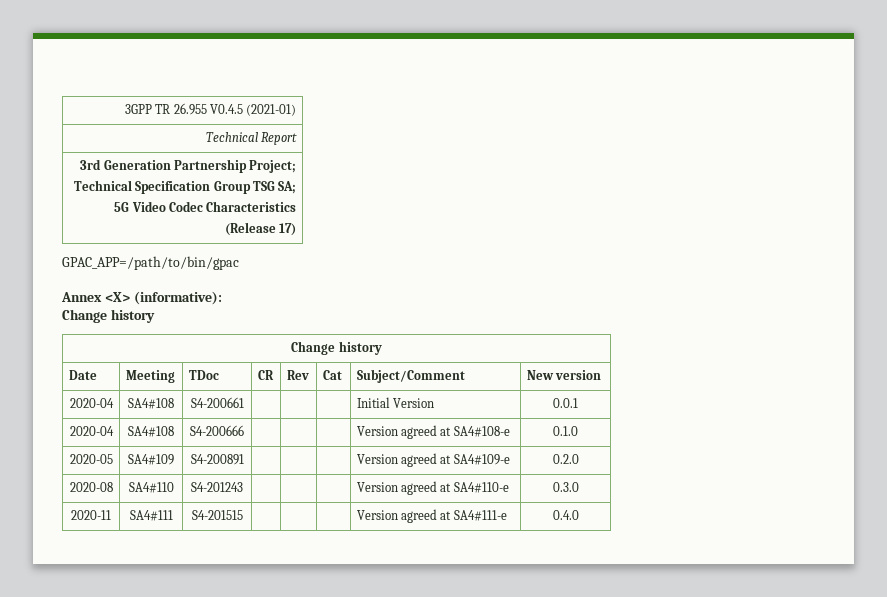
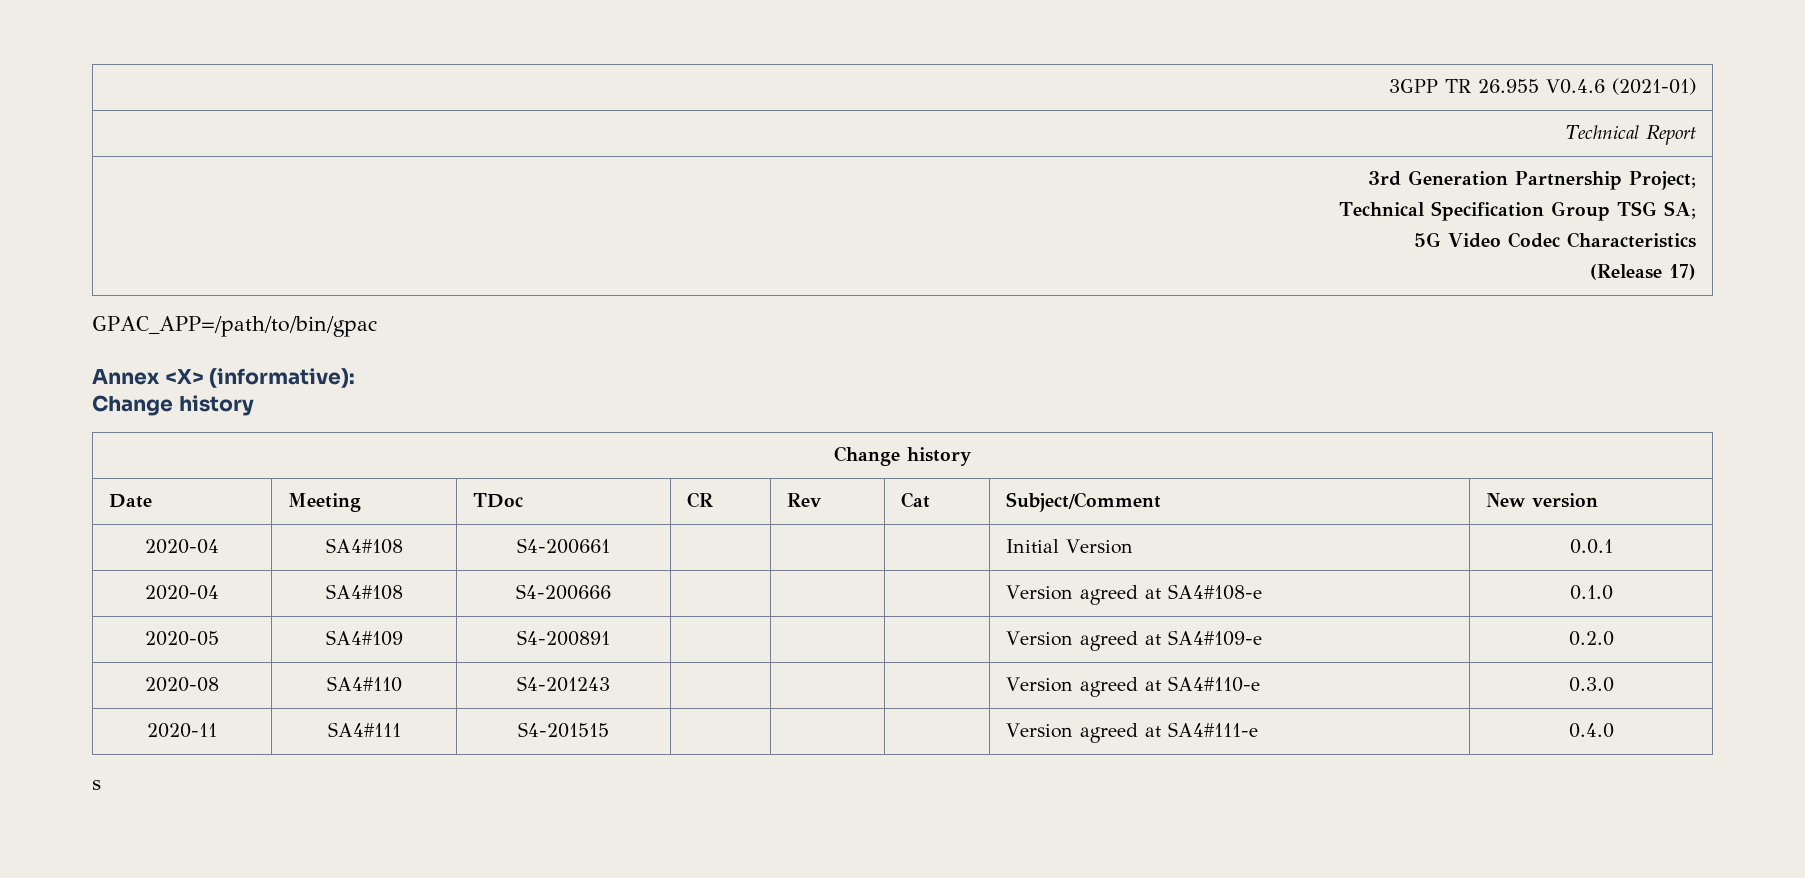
- 3GPP TR 26.955 V0.4.5 (2021-01)
+ 3GPP TR 26.955 V0.4.6 (2021-01)
+ s

